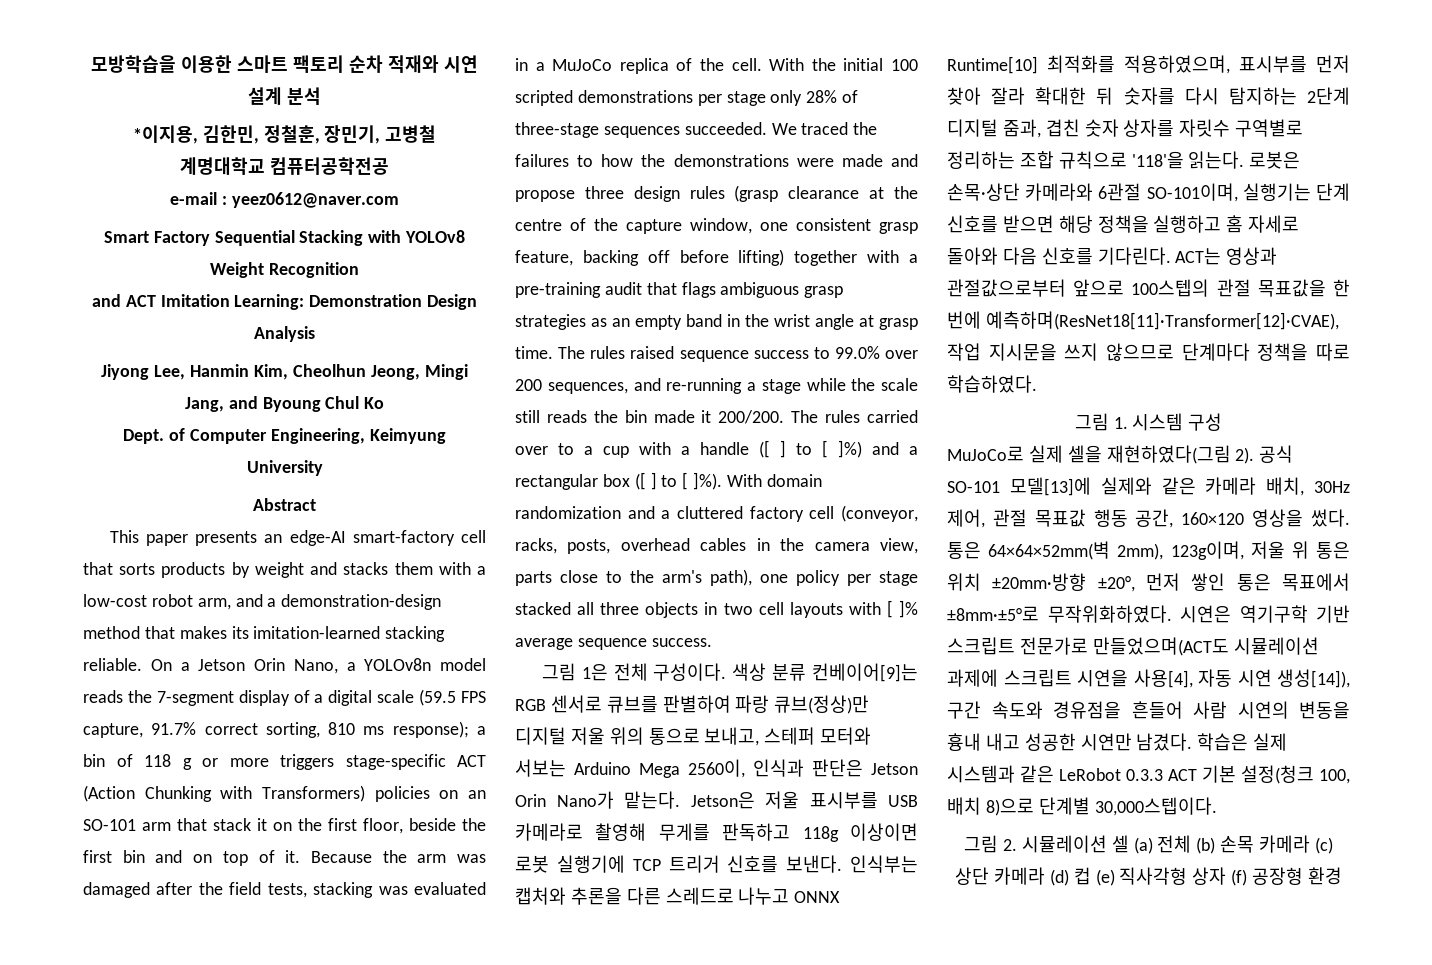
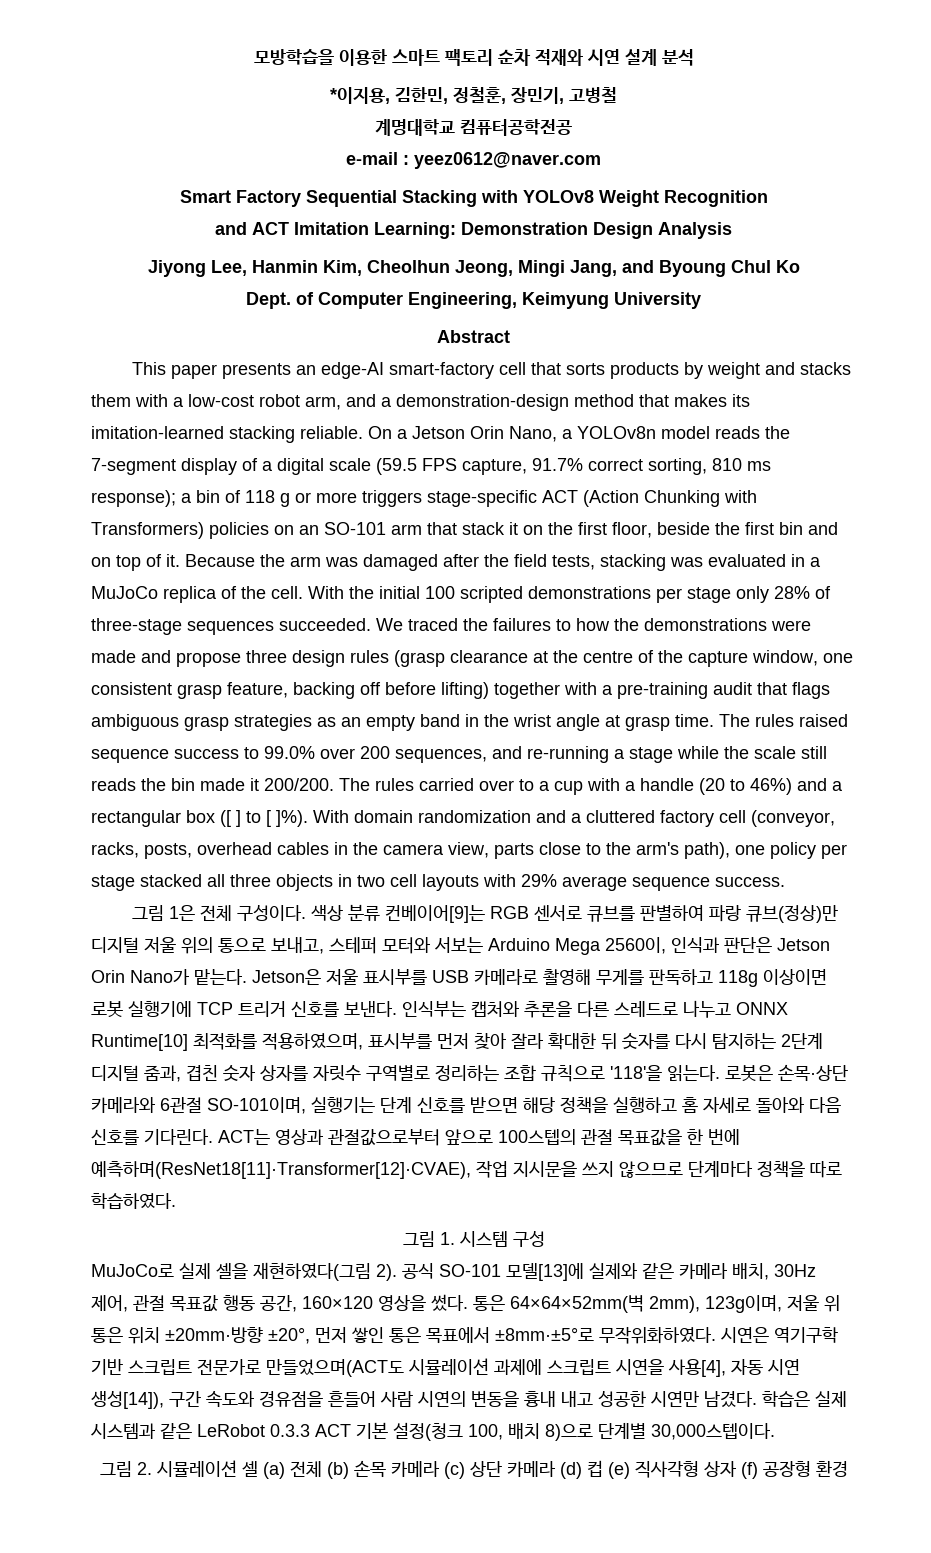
- The rules carried over to a cup with a handle ([ ] to [ ]%) and a rectangular box ([ ] to [ ]%).
+ The rules carried over to a cup with a handle (20 to 46%) and a rectangular box ([ ] to [ ]%).
- With domain randomization and a cluttered factory cell (conveyor, racks, posts, overhead cables in the camera view, parts close to the arm's path), one policy per stage stacked all three objects in two cell layouts with [ ]% average sequence success.
+ With domain randomization and a cluttered factory cell (conveyor, racks, posts, overhead cables in the camera view, parts close to the arm's path), one policy per stage stacked all three objects in two cell layouts with 29% average sequence success.

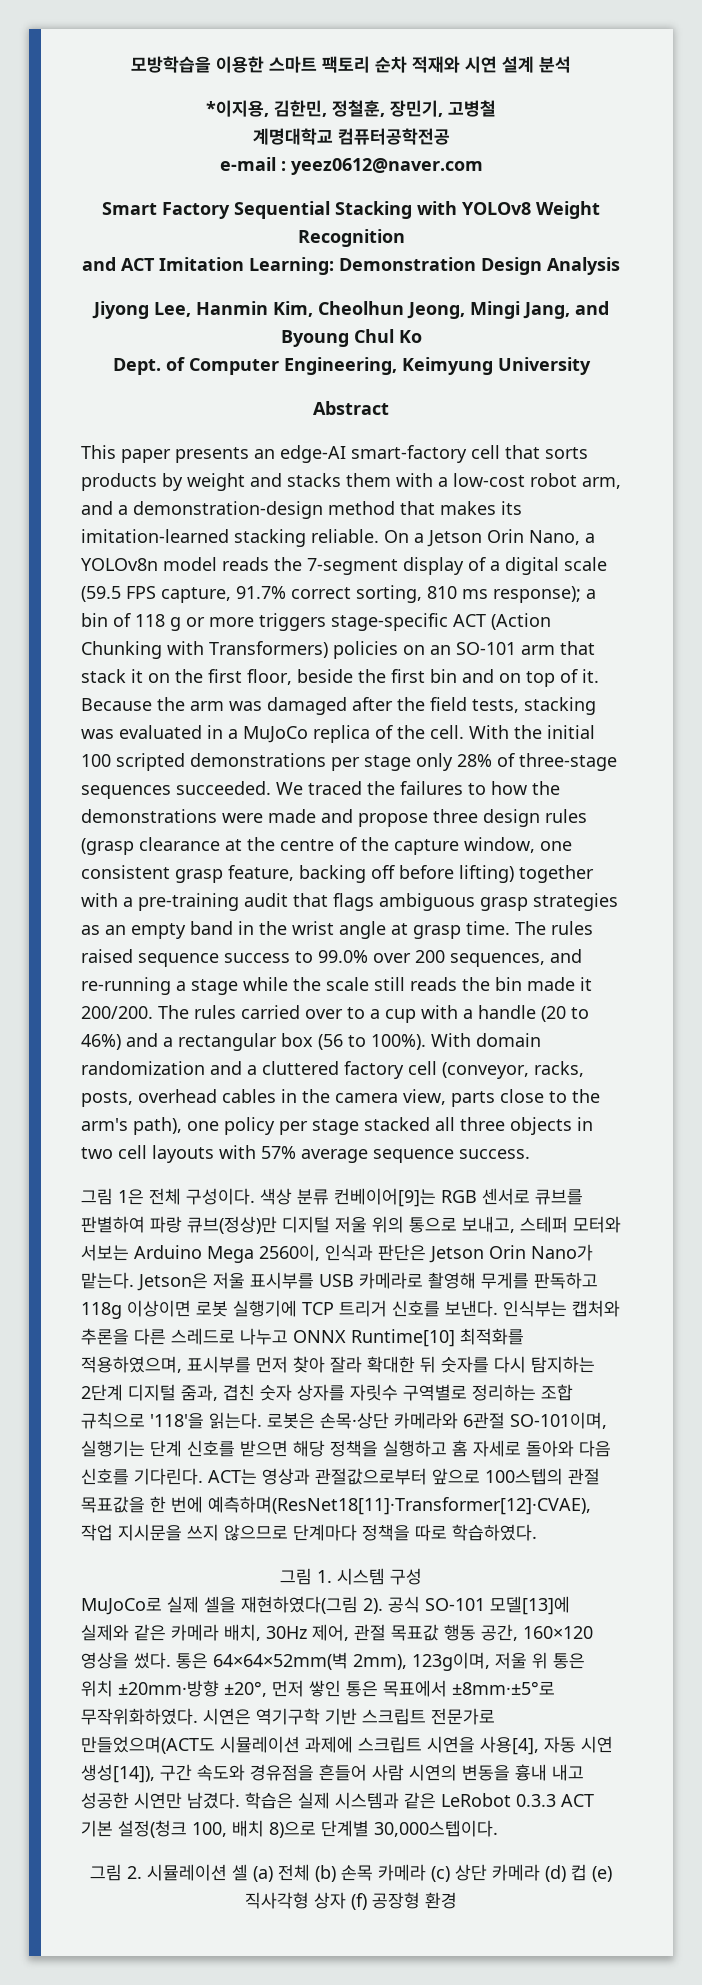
- The rules carried over to a cup with a handle (20 to 46%) and a rectangular box ([ ] to [ ]%).
+ The rules carried over to a cup with a handle (20 to 46%) and a rectangular box (56 to 100%).
- With domain randomization and a cluttered factory cell (conveyor, racks, posts, overhead cables in the camera view, parts close to the arm's path), one policy per stage stacked all three objects in two cell layouts with 29% average sequence success.
+ With domain randomization and a cluttered factory cell (conveyor, racks, posts, overhead cables in the camera view, parts close to the arm's path), one policy per stage stacked all three objects in two cell layouts with 57% average sequence success.

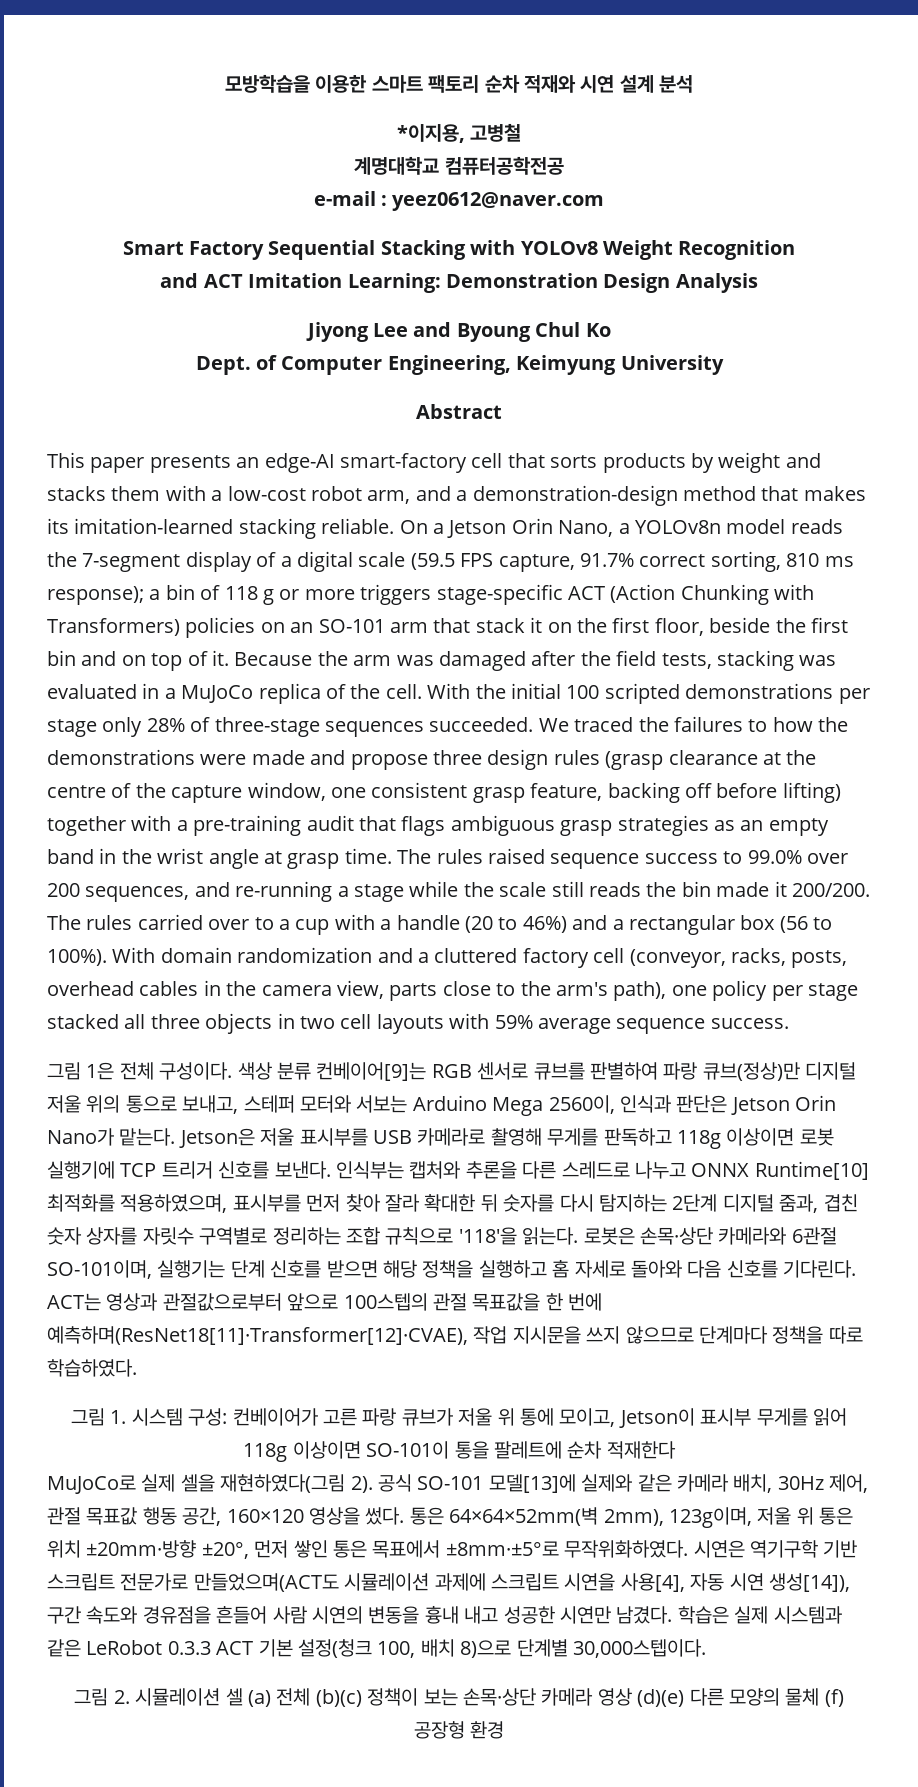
- *이지용, 김한민, 정철훈, 장민기, 고병철
+ *이지용, 고병철
- Jiyong Lee, Hanmin Kim, Cheolhun Jeong, Mingi Jang, and Byoung Chul Ko
+ Jiyong Lee and Byoung Chul Ko
- With domain randomization and a cluttered factory cell (conveyor, racks, posts, overhead cables in the camera view, parts close to the arm's path), one policy per stage stacked all three objects in two cell layouts with 57% average sequence success.
+ With domain randomization and a cluttered factory cell (conveyor, racks, posts, overhead cables in the camera view, parts close to the arm's path), one policy per stage stacked all three objects in two cell layouts with 59% average sequence success.
- 그림 1. 시스템 구성
+ 그림 1. 시스템 구성: 컨베이어가 고른 파랑 큐브가 저울 위 통에 모이고, Jetson이 표시부 무게를 읽어 118g 이상이면 SO-101이 통을 팔레트에 순차 적재한다
- 그림 2. 시뮬레이션 셀 (a) 전체 (b) 손목 카메라 (c) 상단 카메라 (d) 컵 (e) 직사각형 상자 (f) 공장형 환경
+ 그림 2. 시뮬레이션 셀 (a) 전체 (b)(c) 정책이 보는 손목·상단 카메라 영상 (d)(e) 다른 모양의 물체 (f) 공장형 환경

